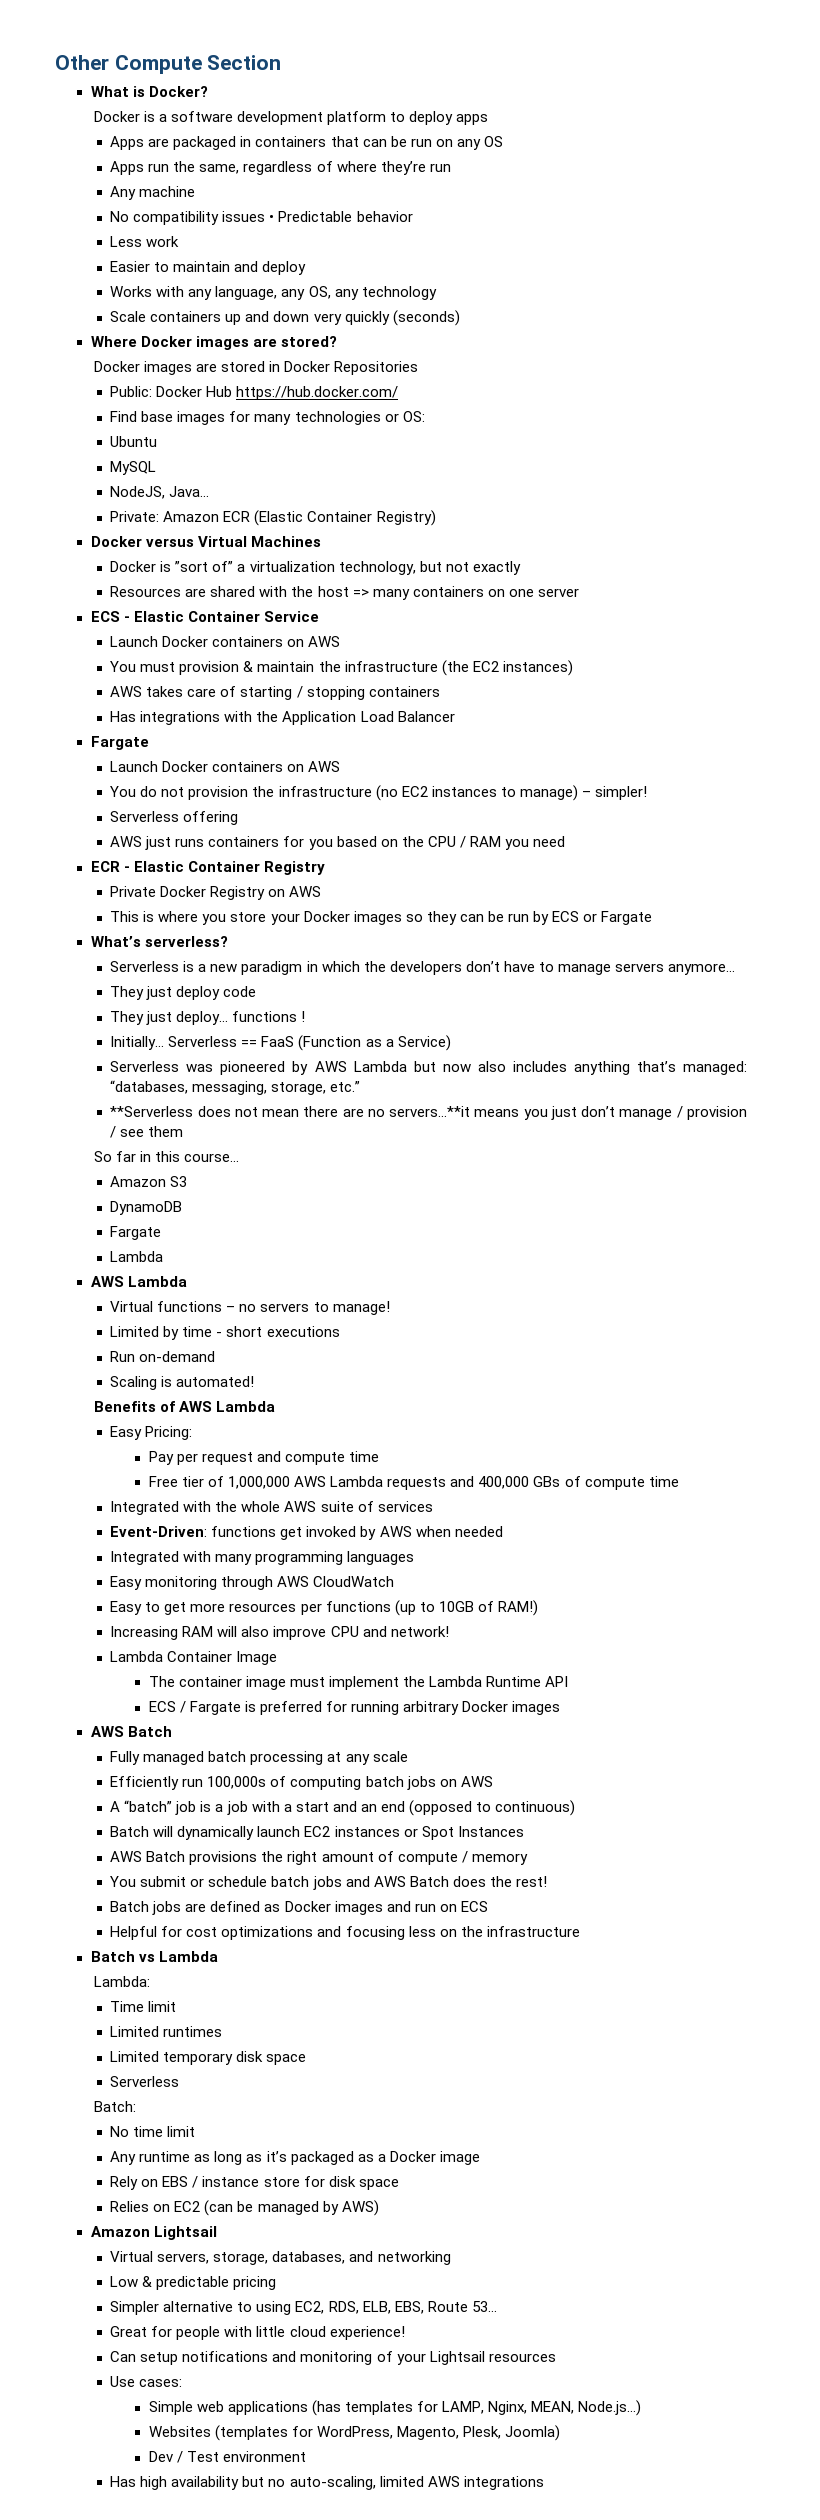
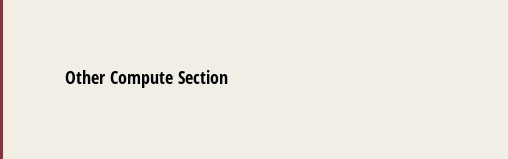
- What is Docker?
- Docker is a software development platform to deploy apps
- Apps are packaged in containers that can be run on any OS
- Apps run the same, regardless of where they’re run
- Any machine
- No compatibility issues • Predictable behavior
- Less work
- Easier to maintain and deploy
- Works with any language, any OS, any technology
- Scale containers up and down very quickly (seconds)
- Where Docker images are stored?
- Docker images are stored in Docker Repositories
- Public: Docker Hub https://hub.docker.com/
- Find base images for many technologies or OS:
- Ubuntu
- MySQL
- NodeJS, Java…
- Private: Amazon ECR (Elastic Container Registry)
- Docker versus Virtual Machines
- Docker is ”sort of” a virtualization technology, but not exactly
- Resources are shared with the host => many containers on one server
- ECS - Elastic Container Service
- Launch Docker containers on AWS
- You must provision & maintain the infrastructure (the EC2 instances)
- AWS takes care of starting / stopping containers
- Has integrations with the Application Load Balancer
- Fargate
- Launch Docker containers on AWS
- You do not provision the infrastructure (no EC2 instances to manage) – simpler!
- Serverless offering
- AWS just runs containers for you based on the CPU / RAM you need
- ECR - Elastic Container Registry
- Private Docker Registry on AWS
- This is where you store your Docker images so they can be run by ECS or Fargate
- What’s serverless?
- Serverless is a new paradigm in which the developers don’t have to manage servers anymore…
- They just deploy code
- They just deploy… functions !
- Initially... Serverless == FaaS (Function as a Service)
- Serverless was pioneered by AWS Lambda but now also includes anything that’s managed: “databases, messaging, storage, etc.”
- **Serverless does not mean there are no servers…**it means you just don’t manage / provision / see them
- So far in this course…
- Amazon S3
- DynamoDB
- Fargate
- Lambda
- AWS Lambda
- Virtual functions – no servers to manage!
- Limited by time - short executions
- Run on-demand
- Scaling is automated!
- Benefits of AWS Lambda
- Easy Pricing:
- Pay per request and compute time
- Free tier of 1,000,000 AWS Lambda requests and 400,000 GBs of compute time
- Integrated with the whole AWS suite of services
- Event-Driven: functions get invoked by AWS when needed
- Integrated with many programming languages
- Easy monitoring through AWS CloudWatch
- Easy to get more resources per functions (up to 10GB of RAM!)
- Increasing RAM will also improve CPU and network!
- Lambda Container Image
- The container image must implement the Lambda Runtime API
- ECS / Fargate is preferred for running arbitrary Docker images
- AWS Batch
- Fully managed batch processing at any scale
- Efficiently run 100,000s of computing batch jobs on AWS
- A “batch” job is a job with a start and an end (opposed to continuous)
- Batch will dynamically launch EC2 instances or Spot Instances
- AWS Batch provisions the right amount of compute / memory
- You submit or schedule batch jobs and AWS Batch does the rest!
- Batch jobs are defined as Docker images and run on ECS
- Helpful for cost optimizations and focusing less on the infrastructure
- Batch vs Lambda
- Lambda:
- Time limit
- Limited runtimes
- Limited temporary disk space
- Serverless
- Batch:
- No time limit
- Any runtime as long as it’s packaged as a Docker image
- Rely on EBS / instance store for disk space
- Relies on EC2 (can be managed by AWS)
- Amazon Lightsail
- Virtual servers, storage, databases, and networking
- Low & predictable pricing
- Simpler alternative to using EC2, RDS, ELB, EBS, Route 53…
- Great for people with little cloud experience!
- Can setup notifications and monitoring of your Lightsail resources
- Use cases:
- Simple web applications (has templates for LAMP, Nginx, MEAN, Node.js…)
- Websites (templates for WordPress, Magento, Plesk, Joomla)
- Dev / Test environment
- Has high availability but no auto-scaling, limited AWS integrations

